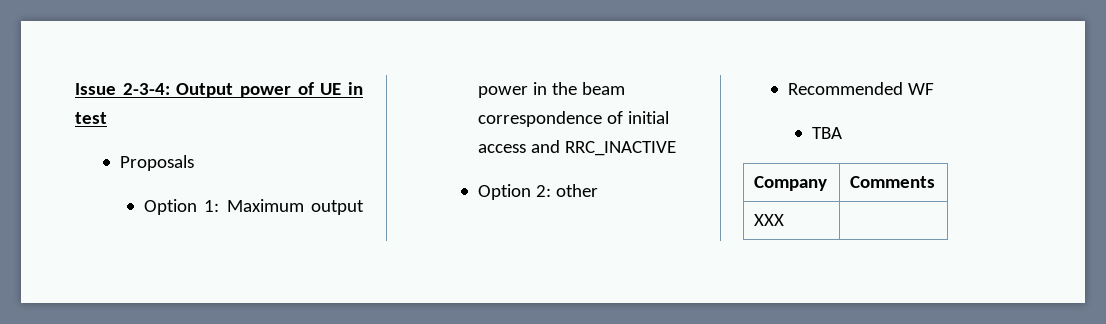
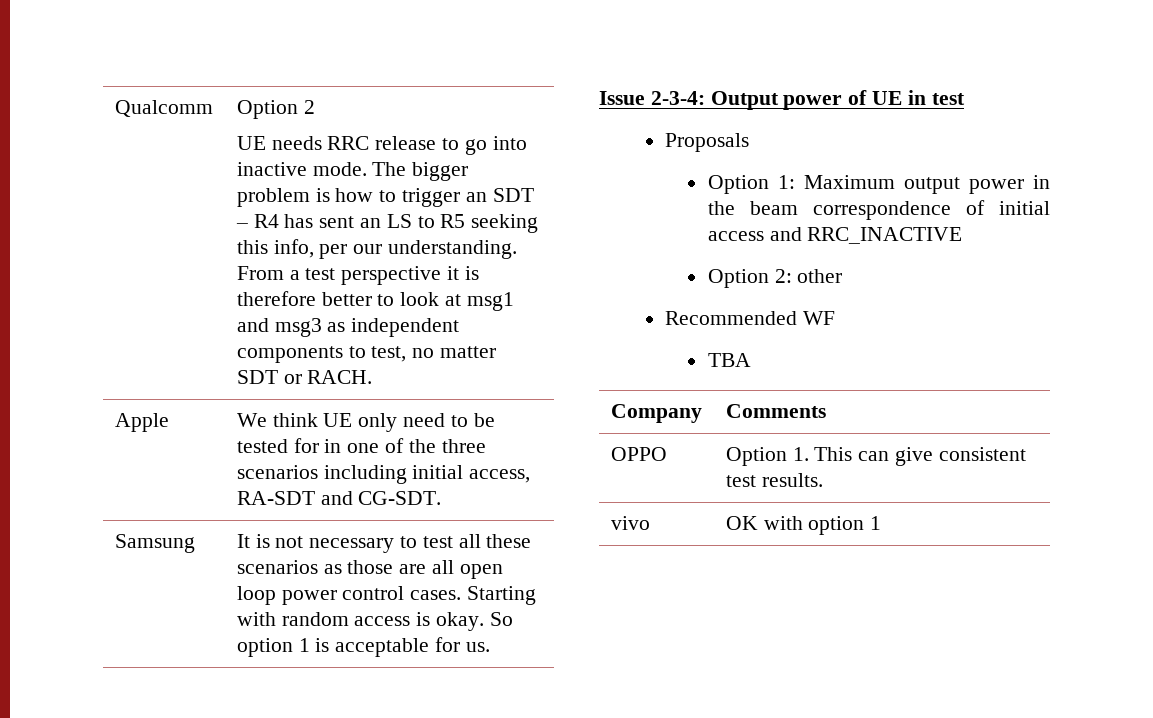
+ Qualcomm | Option 2
+ UE needs RRC release to go into inactive mode. The bigger problem is how to trigger an SDT – R4 has sent an LS to R5 seeking this info, per our understanding. From a test perspective it is therefore better to look at msg1 and msg3 as independent components to test, no matter SDT or RACH.
+ Apple | We think UE only need to be tested for in one of the three scenarios including initial access, RA-SDT and CG-SDT.
+ Samsung | It is not necessary to test all these scenarios as those are all open loop power control cases. Starting with random access is okay. So option 1 is acceptable for us.
- XXX |
+ OPPO | Option 1. This can give consistent test results.
+ vivo | OK with option 1

